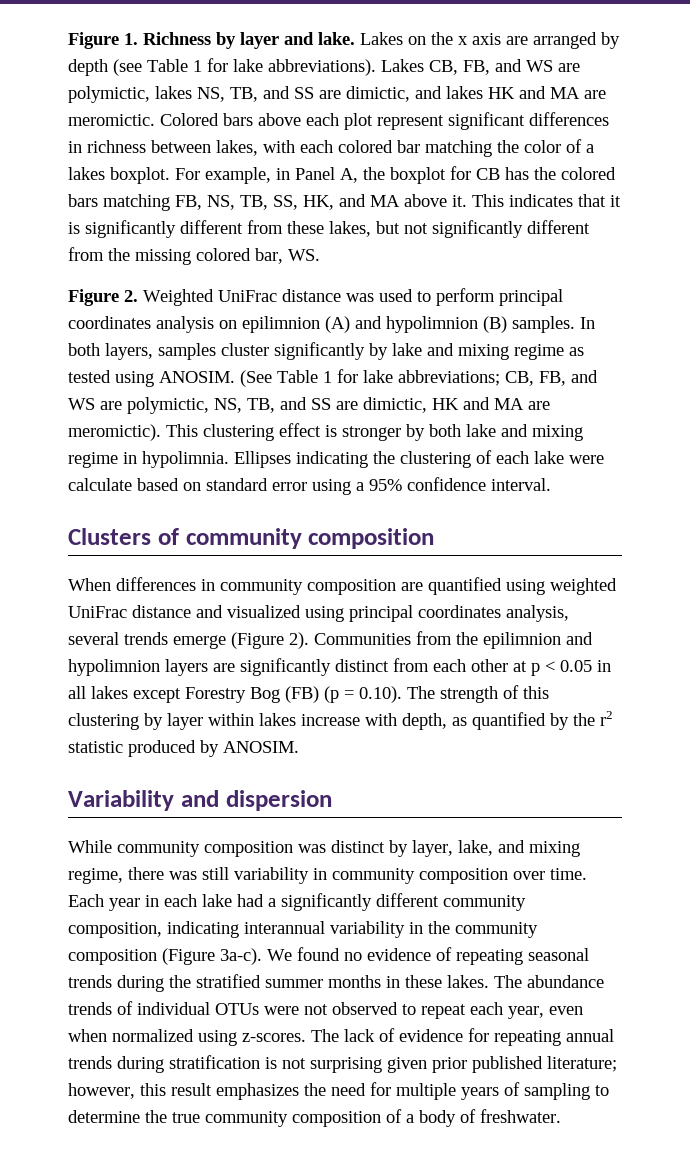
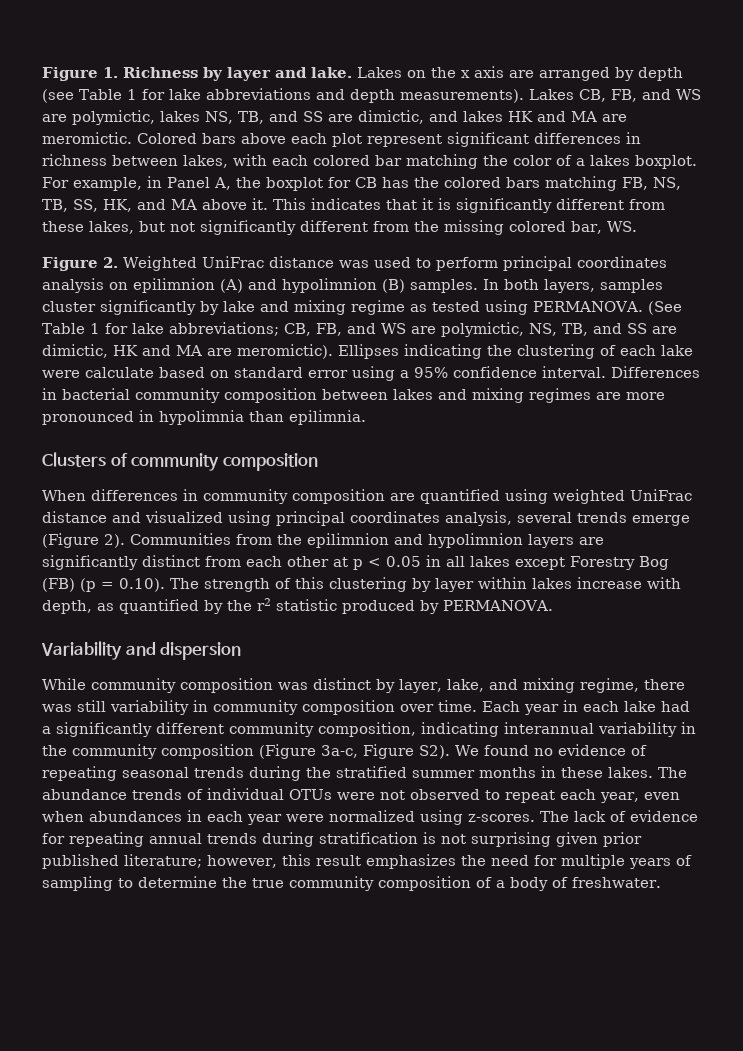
- Lakes on the x axis are arranged by depth (see Table 1 for lake abbreviations).
+ Lakes on the x axis are arranged by depth (see Table 1 for lake abbreviations and depth measurements).
- In both layers, samples cluster significantly by lake and mixing regime as tested using ANOSIM.
+ In both layers, samples cluster significantly by lake and mixing regime as tested using PERMANOVA.
- This clustering effect is stronger by both lake and mixing regime in hypolimnia.
+ Differences in bacterial community composition between lakes and mixing regimes are more pronounced in hypolimnia than epilimnia.
- Communities from the epilimnion and hypolimnion layers are significantly distinct from each other at p < 0.05 in all lakes except Forestry Bog (FB) (p = 0.10). The strength of this clustering by layer within lakes increase with depth, as quantified by the r2 statistic produced by ANOSIM.
+ Communities from the epilimnion and hypolimnion layers are significantly distinct from each other at p < 0.05 in all lakes except Forestry Bog (FB) (p = 0.10). The strength of this clustering by layer within lakes increase with depth, as quantified by the r2 statistic produced by PERMANOVA.
- Each year in each lake had a significantly different community composition, indicating interannual variability in the community composition (Figure 3a-c). We found no evidence of repeating seasonal trends during the stratified summer months in these lakes.
+ Each year in each lake had a significantly different community composition, indicating interannual variability in the community composition (Figure 3a-c, Figure S2). We found no evidence of repeating seasonal trends during the stratified summer months in these lakes.
- The abundance trends of individual OTUs were not observed to repeat each year, even when normalized using z-scores.
+ The abundance trends of individual OTUs were not observed to repeat each year, even when abundances in each year were normalized using z-scores.

